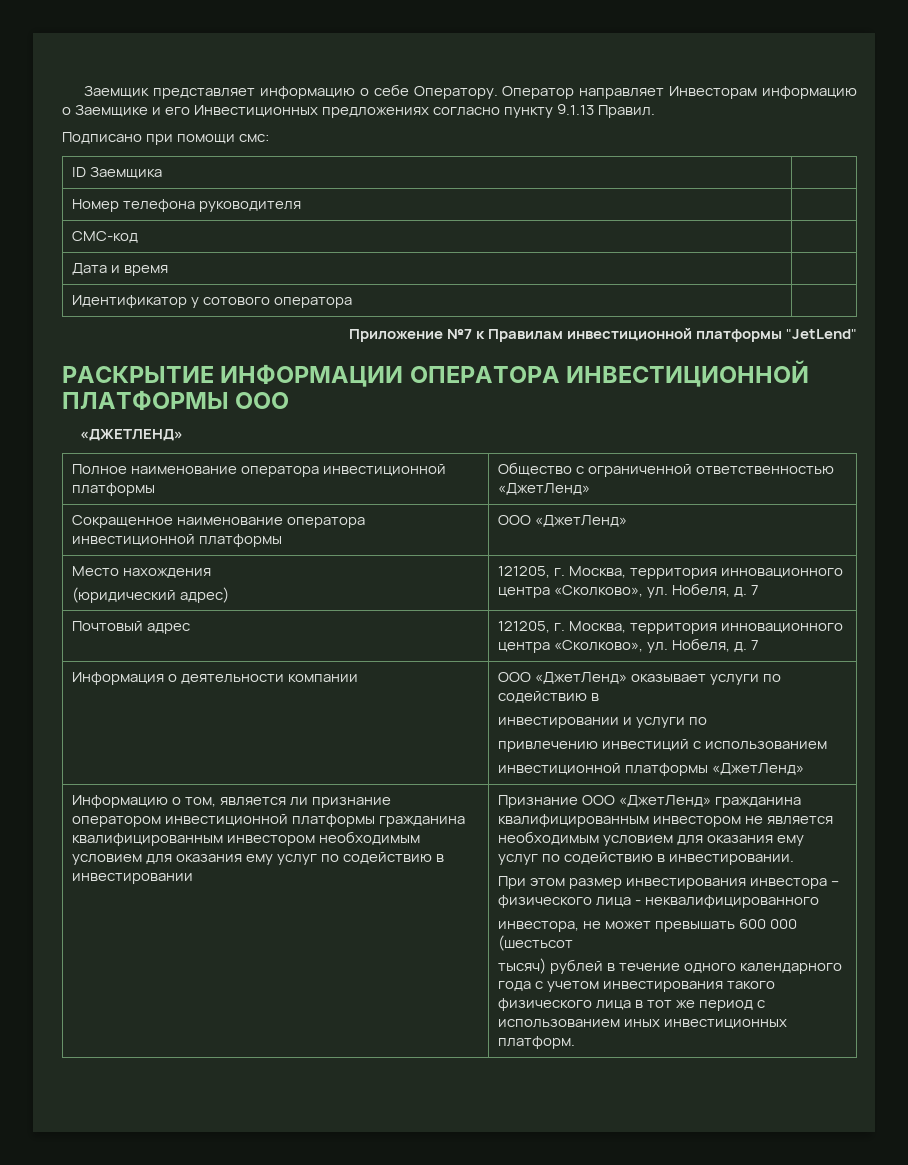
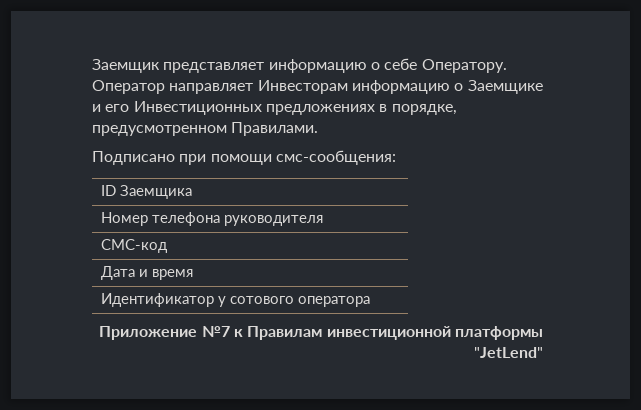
- Оператор направляет Инвесторам информацию о Заемщике и его Инвестиционных предложениях согласно пункту 9.1.13 Правил.
+ Оператор направляет Инвесторам информацию о Заемщике и его Инвестиционных предложениях в порядке, предусмотренном Правилами.
- Подписано при помощи смс:
+ Подписано при помощи смс-сообщения:
- РАСКРЫТИЕ ИНФОРМАЦИИ ОПЕРАТОРА ИНВЕСТИЦИОННОЙ ПЛАТФОРМЫ ООО
- «ДЖЕТЛЕНД»
- Полное наименование оператора инвестиционной платформы | Общество с ограниченной ответственностью «ДжетЛенд»
- Сокращенное наименование оператора инвестиционной платформы | ООО «ДжетЛенд»
- Место нахождения
- (юридический адрес) | 121205, г. Москва, территория инновационного центра «Сколково», ул. Нобеля, д. 7
- Почтовый адрес | 121205, г. Москва, территория инновационного центра «Сколково», ул. Нобеля, д. 7
- Информация о деятельности компании | ООО «ДжетЛенд» оказывает услуги по содействию в
- инвестировании и услуги по
- привлечению инвестиций с использованием
- инвестиционной платформы «ДжетЛенд»
- Информацию о том, является ли признание оператором инвестиционной платформы гражданина квалифицированным инвестором необходимым условием для оказания ему услуг по содействию в инвестировании | Признание ООО «ДжетЛенд» гражданина квалифицированным инвестором не является необходимым условием для оказания ему услуг по содействию в инвестировании.
- При этом размер инвестирования инвестора – физического лица - неквалифицированного
- инвестора, не может превышать 600 000 (шестьсот
- тысяч) рублей в течение одного календарного года с учетом инвестирования такого физического лица в тот же период с использованием иных инвестиционных платформ.

